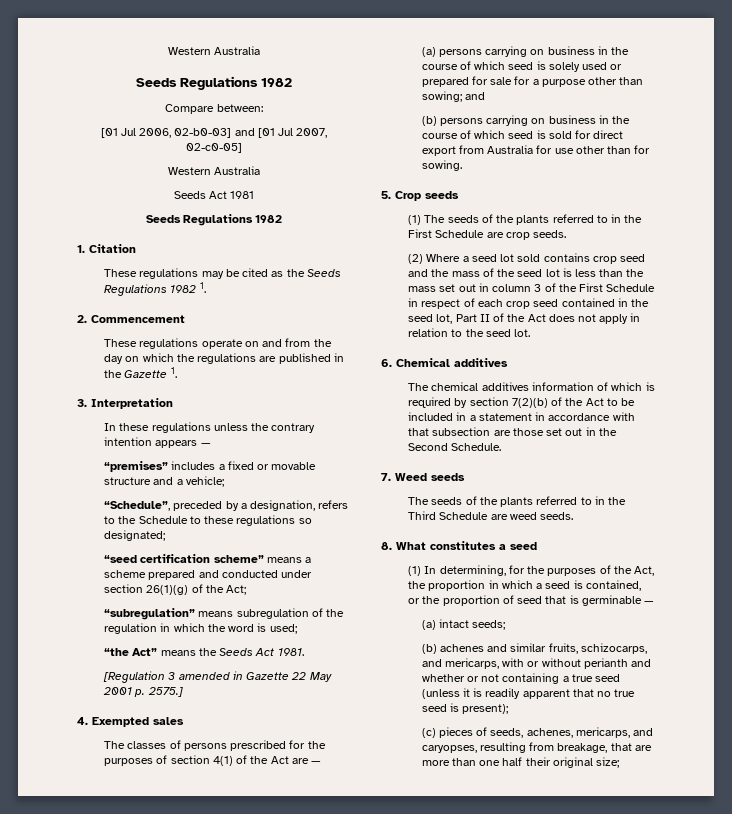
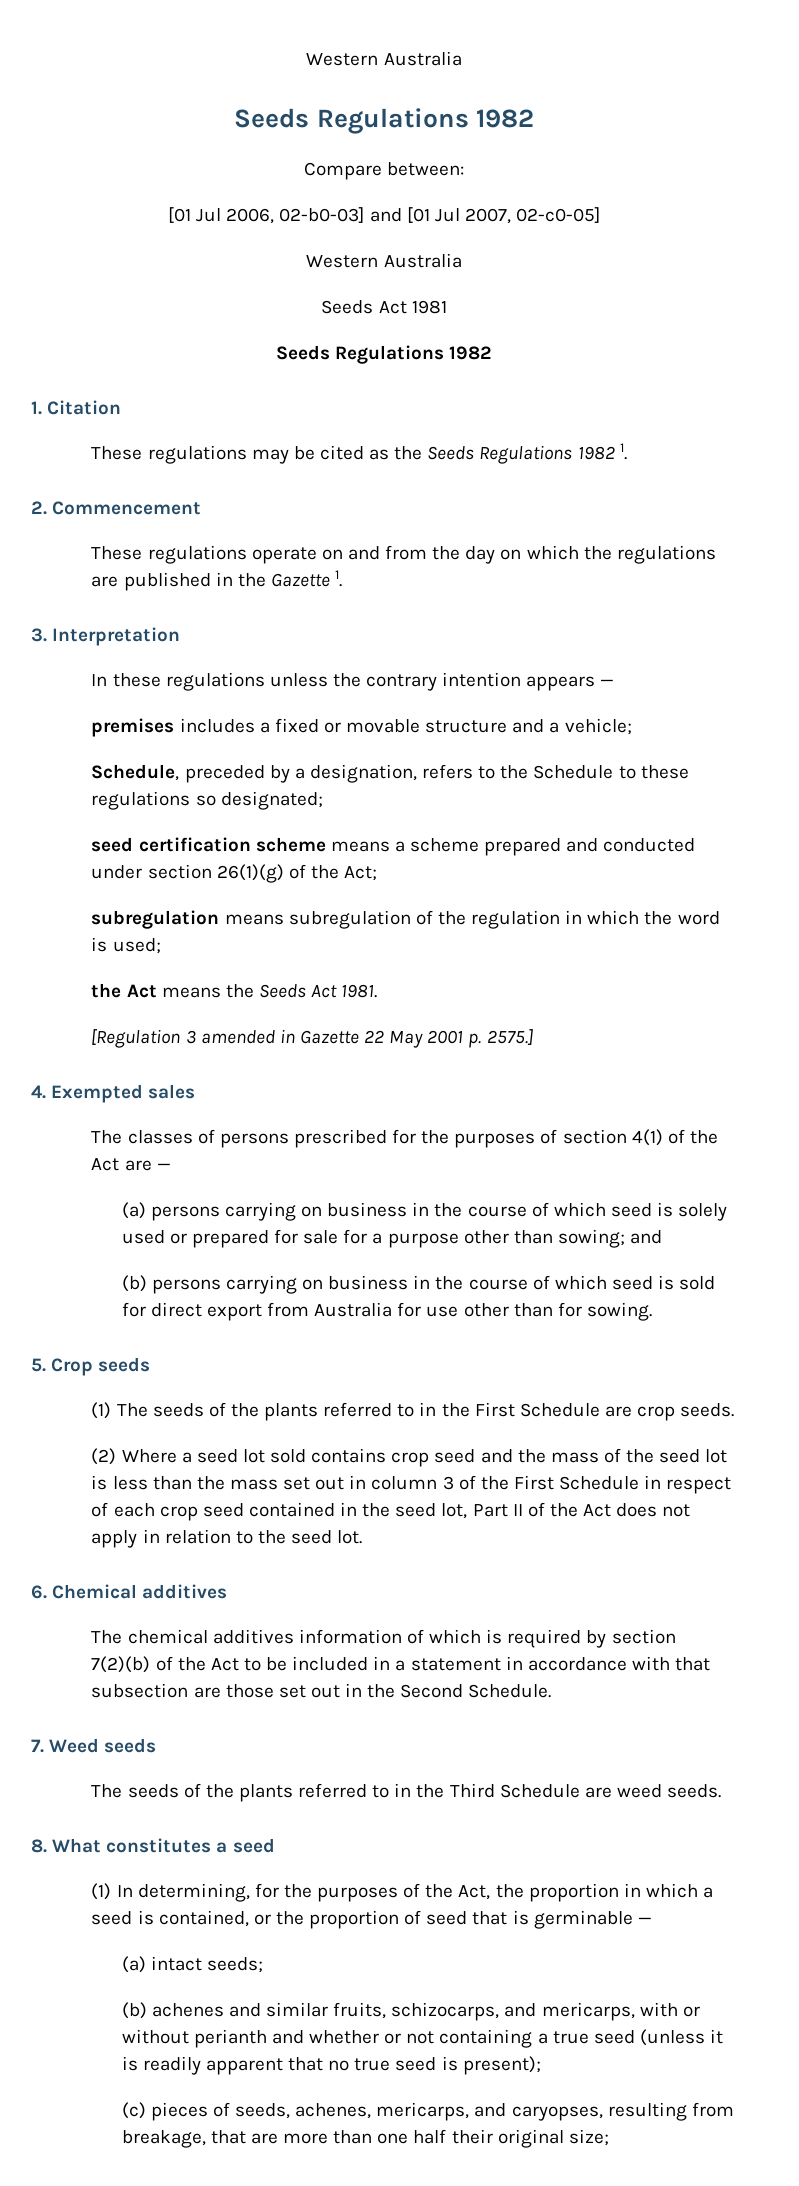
- “premises” includes a fixed or movable structure and a vehicle;
+ premises includes a fixed or movable structure and a vehicle;
- “Schedule”, preceded by a designation, refers to the Schedule to these regulations so designated;
+ Schedule, preceded by a designation, refers to the Schedule to these regulations so designated;
- “seed certification scheme” means a scheme prepared and conducted under section 26(1)(g) of the Act;
+ seed certification scheme means a scheme prepared and conducted under section 26(1)(g) of the Act;
- “subregulation” means subregulation of the regulation in which the word is used;
+ subregulation means subregulation of the regulation in which the word is used;
- “the Act” means the Seeds Act 1981.
+ the Act means the Seeds Act 1981.

